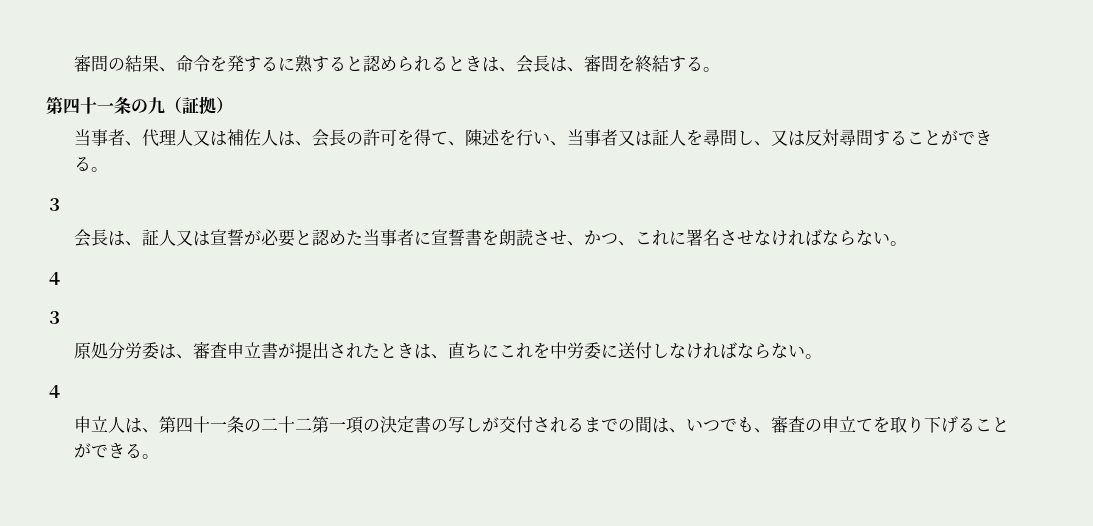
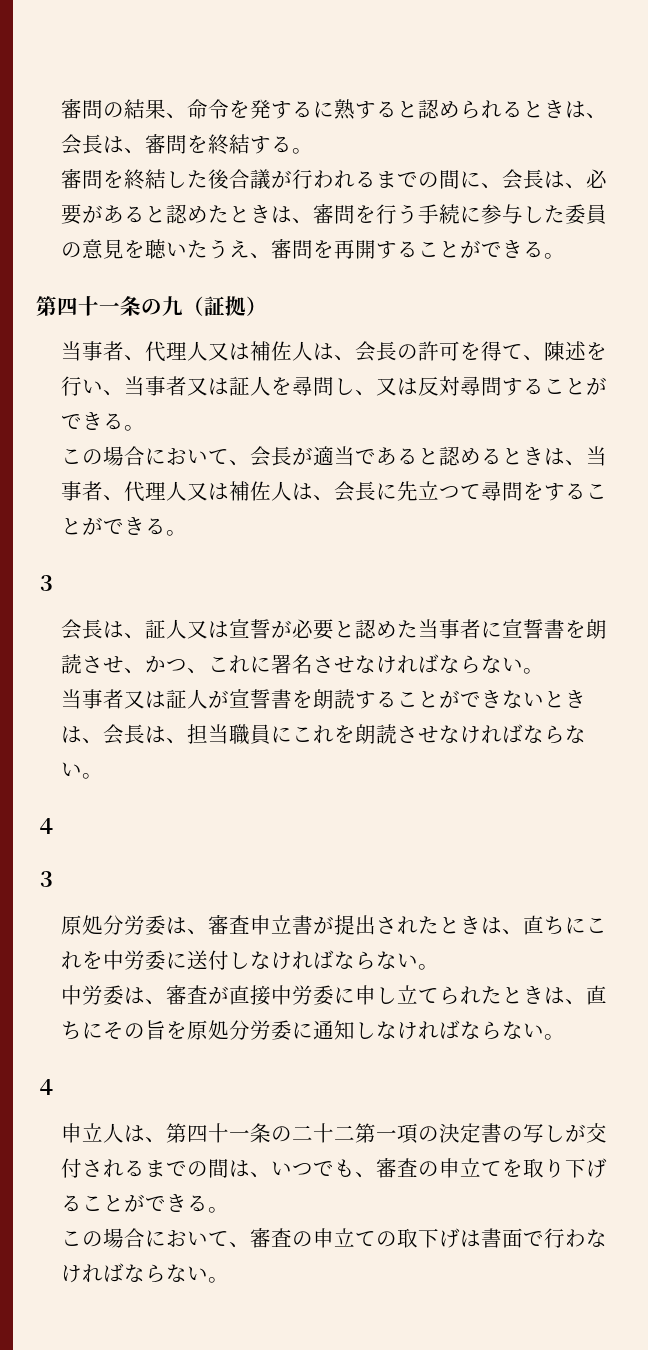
+ 審問を終結した後合議が行われるまでの間に、会長は、必要があると認めたときは、審問を行う手続に参与した委員の意見を聴いたうえ、審問を再開することができる。
+ この場合において、会長が適当であると認めるときは、当事者、代理人又は補佐人は、会長に先立つて尋問をすることができる。
+ 当事者又は証人が宣誓書を朗読することができないときは、会長は、担当職員にこれを朗読させなければならない。
+ 中労委は、審査が直接中労委に申し立てられたときは、直ちにその旨を原処分労委に通知しなければならない。
+ この場合において、審査の申立ての取下げは書面で行わなければならない。

